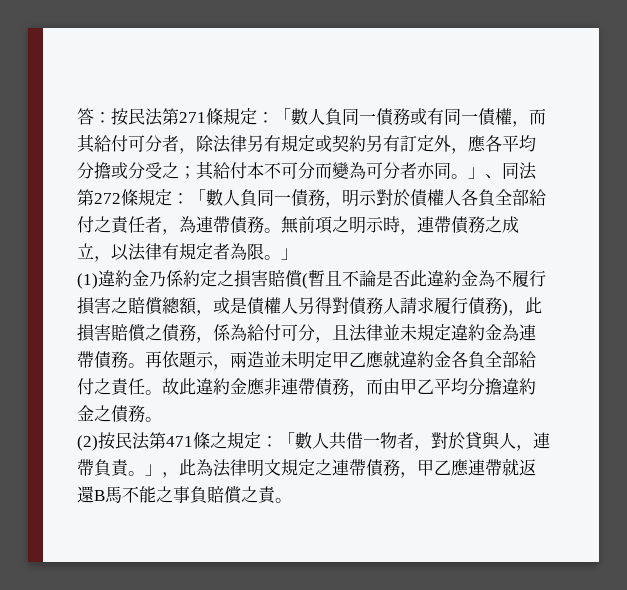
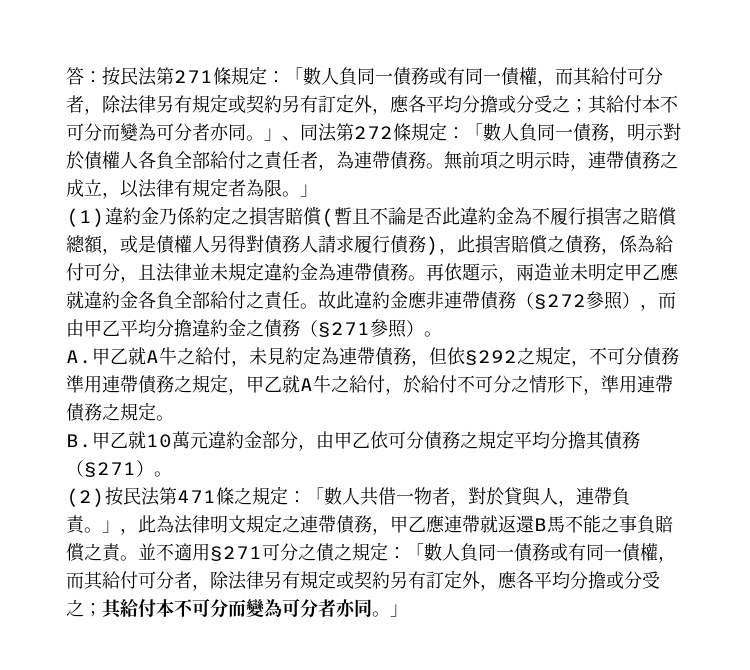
- 故此違約金應非連帶債務，而由甲乙平均分擔違約金之債務。
+ 故此違約金應非連帶債務（§272參照），而由甲乙平均分擔違約金之債務（§271參照）。
+ A.甲乙就A牛之給付，未見約定為連帶債務，但依§292之規定，不可分債務準用連帶債務之規定，甲乙就A牛之給付，於給付不可分之情形下，準用連帶債務之規定。
+ B.甲乙就10萬元違約金部分，由甲乙依可分債務之規定平均分擔其債務（§271）。
+ 並不適用§271可分之債之規定：「數人負同一債務或有同一債權，而其給付可分者，除法律另有規定或契約另有訂定外，應各平均分擔或分受之；其給付本不可分而變為可分者亦同。」

